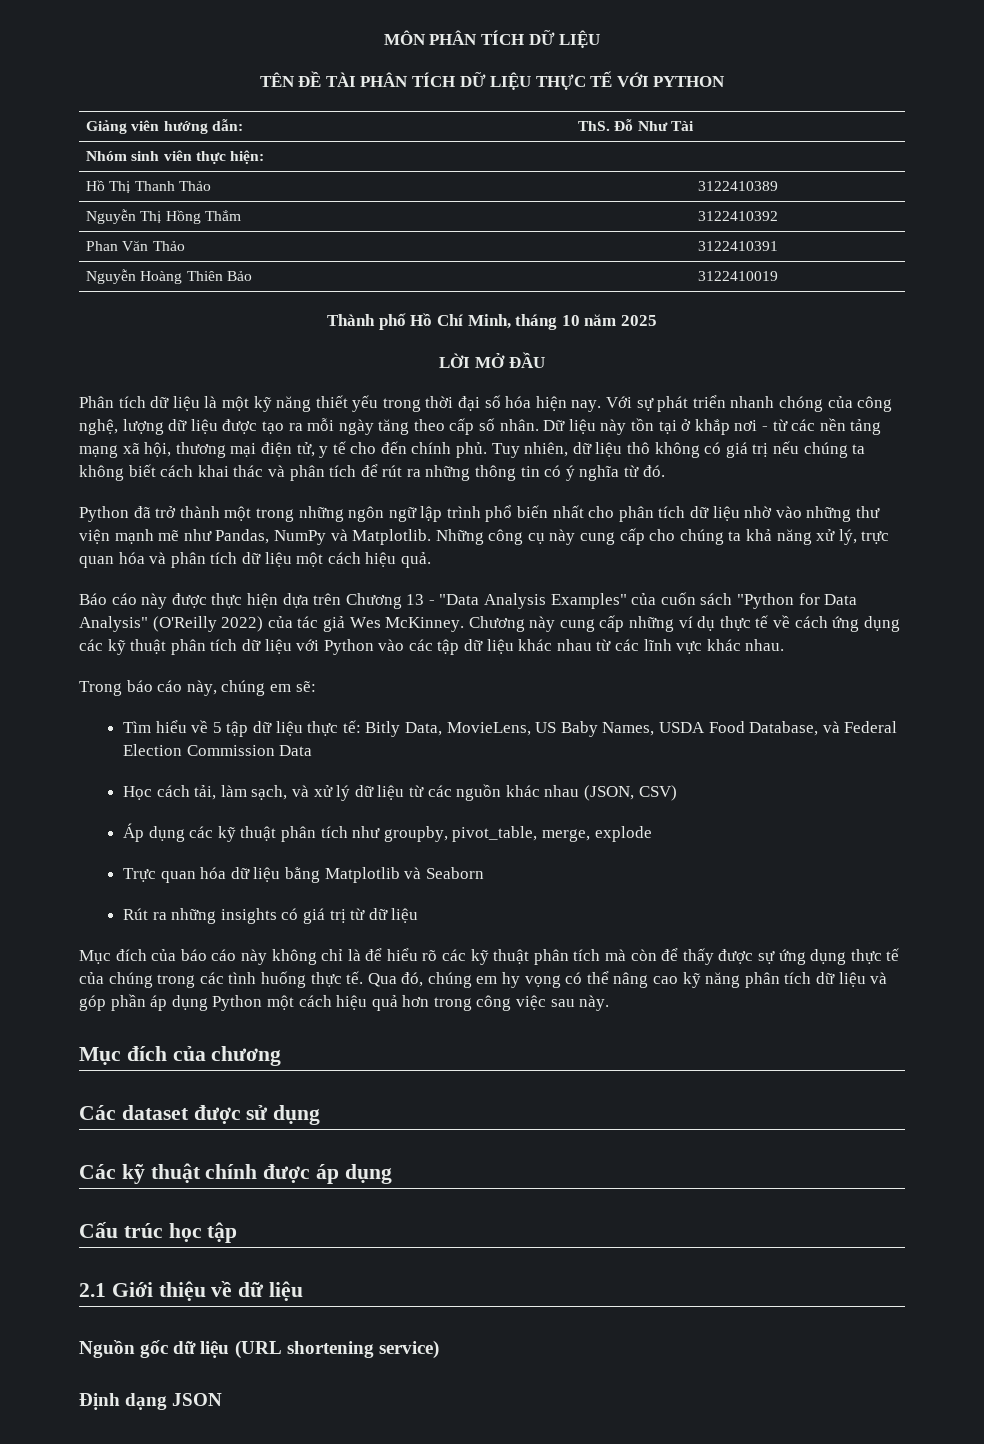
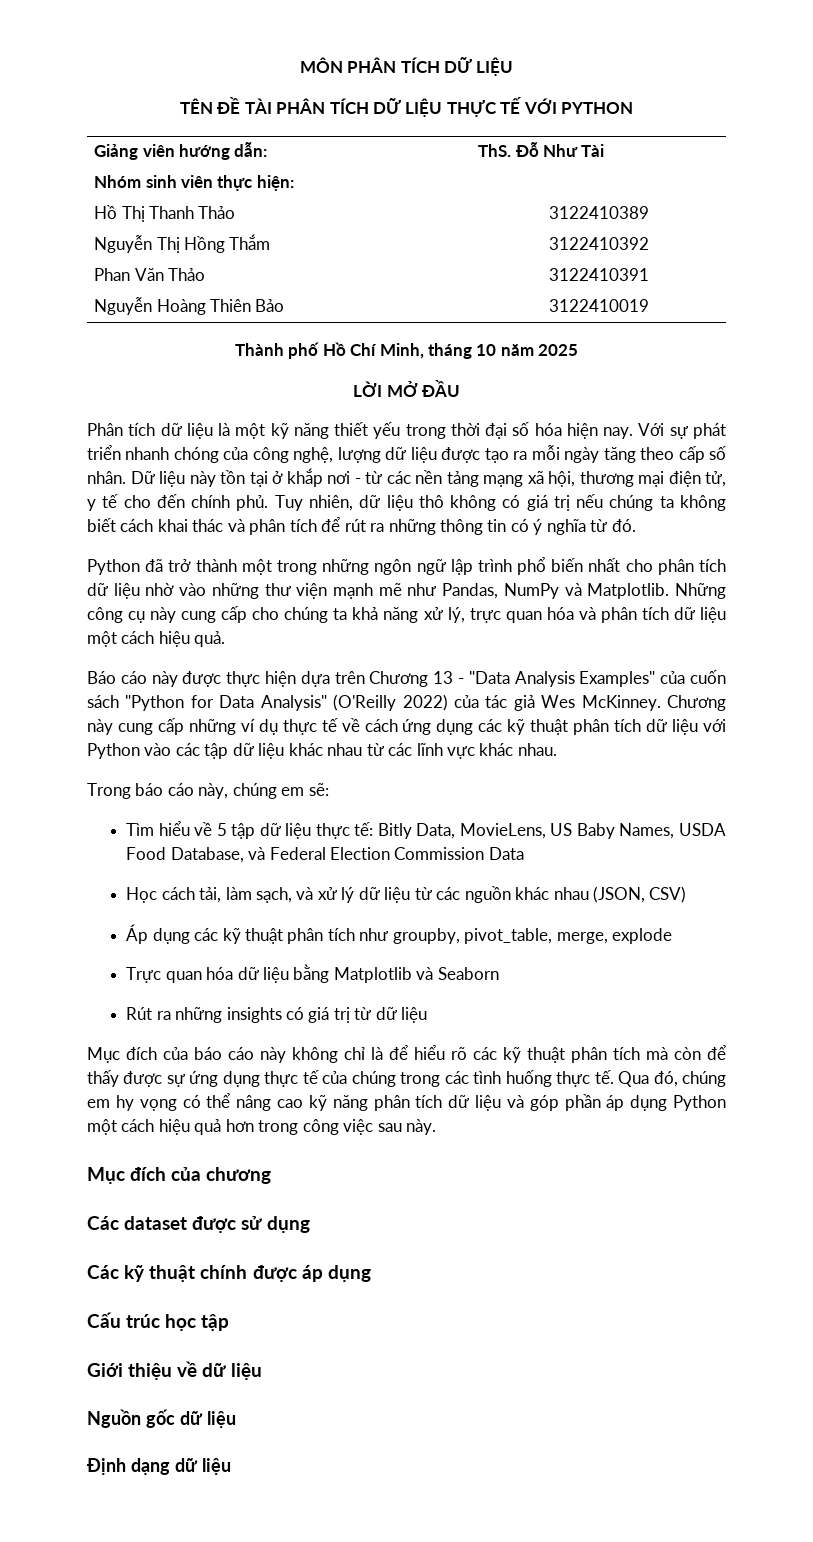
- 2.1 Giới thiệu về dữ liệu
+ Giới thiệu về dữ liệu
- Nguồn gốc dữ liệu (URL shortening service)
+ Nguồn gốc dữ liệu
- Định dạng JSON
+ Định dạng dữ liệu

